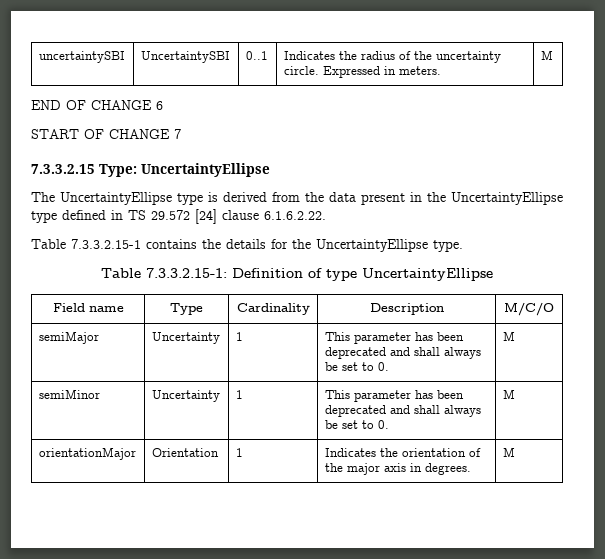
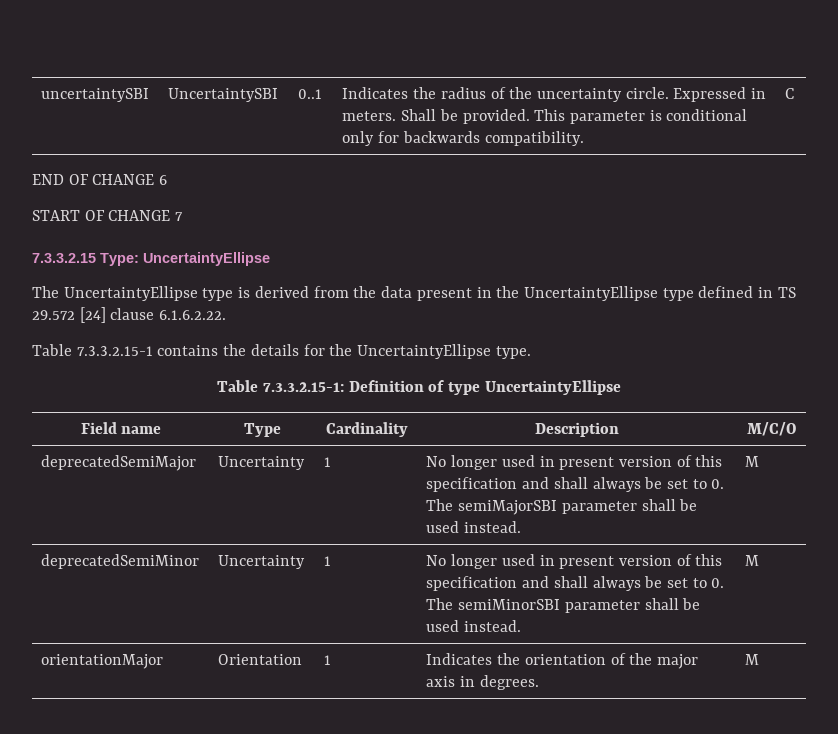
- uncertaintySBI | UncertaintySBI | 0..1 | Indicates the radius of the uncertainty circle. Expressed in meters. | M
+ uncertaintySBI | UncertaintySBI | 0..1 | Indicates the radius of the uncertainty circle. Expressed in meters. Shall be provided. This parameter is conditional only for backwards compatibility. | C
- semiMajor | Uncertainty | 1 | This parameter has been deprecated and shall always be set to 0. | M
- semiMinor | Uncertainty | 1 | This parameter has been deprecated and shall always be set to 0. | M
+ deprecatedSemiMajor | Uncertainty | 1 | No longer used in present version of this specification and shall always be set to 0. The semiMajorSBI parameter shall be used instead. | M
+ deprecatedSemiMinor | Uncertainty | 1 | No longer used in present version of this specification and shall always be set to 0. The semiMinorSBI parameter shall be used instead. | M

